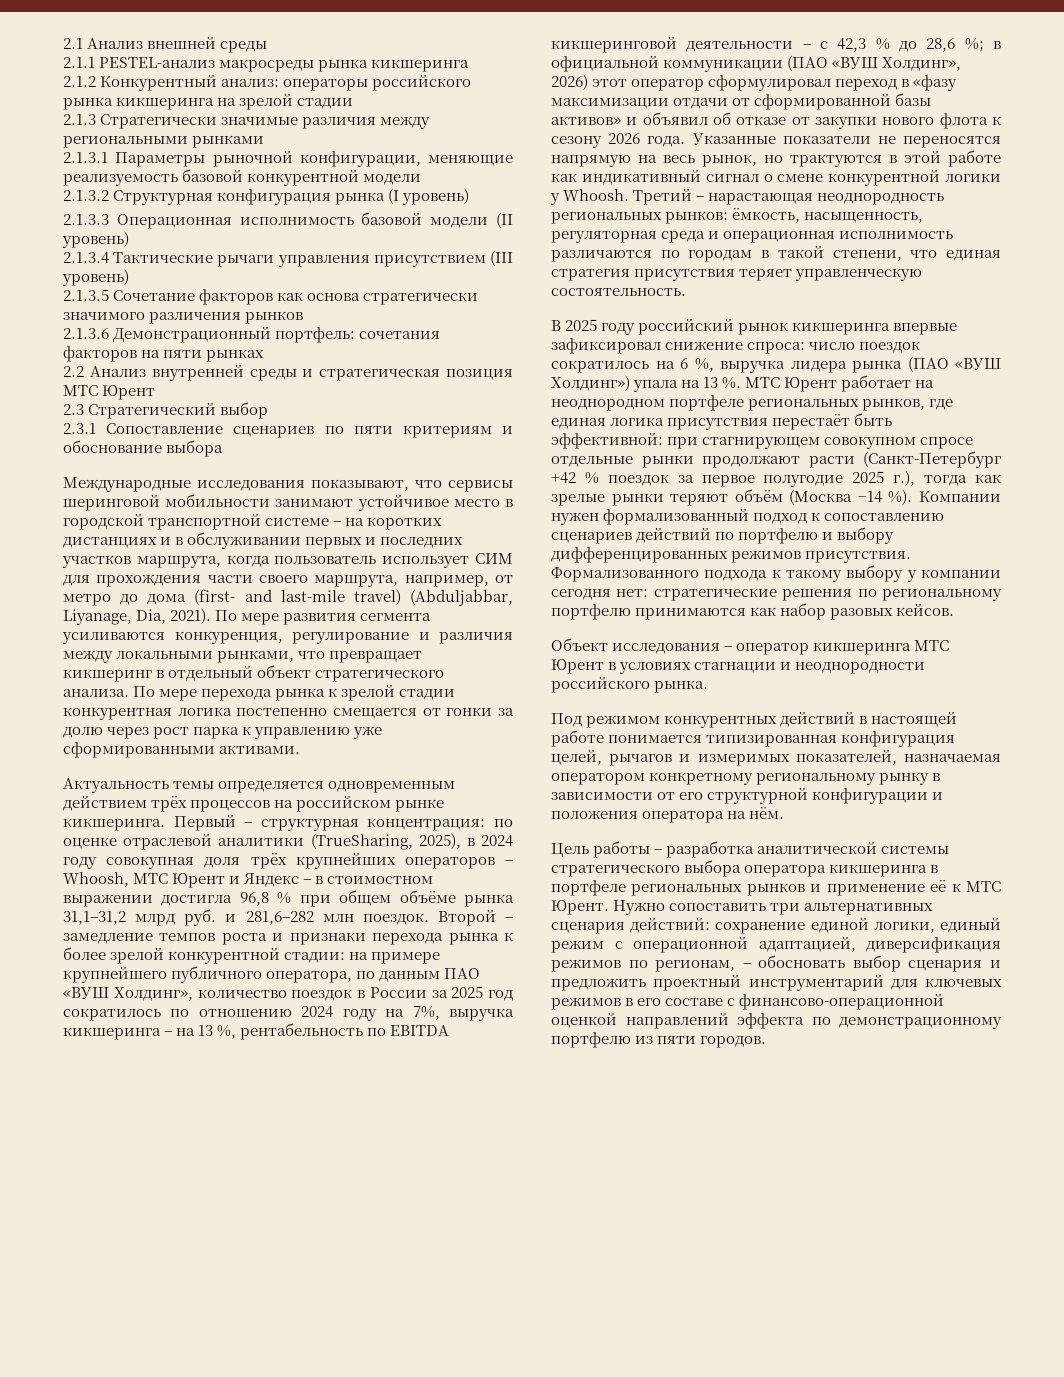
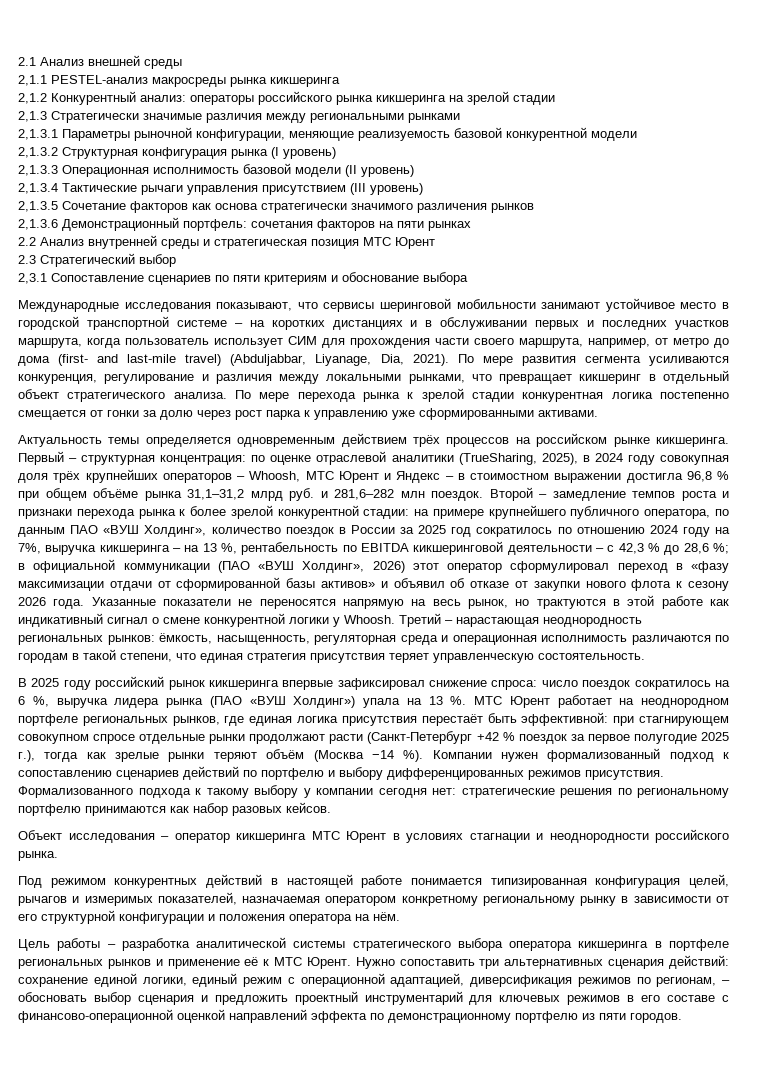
- 2.1.1 PESTEL-анализ макросреды рынка кикшеринга
+ 2,1.1 PESTEL-анализ макросреды рынка кикшеринга
- 2.1.2 Конкурентный анализ: операторы российского рынка кикшеринга на зрелой стадии
+ 2,1.2 Конкурентный анализ: операторы российского рынка кикшеринга на зрелой стадии
- 2.1.3 Стратегически значимые различия между региональными рынками
+ 2,1.3 Стратегически значимые различия между региональными рынками
- 2.1.3.1 Параметры рыночной конфигурации, меняющие реализуемость базовой конкурентной модели
+ 2,1.3.1 Параметры рыночной конфигурации, меняющие реализуемость базовой конкурентной модели
- 2.1.3.2 Структурная конфигурация рынка (I уровень)
+ 2,1.3.2 Структурная конфигурация рынка (I уровень)
- 2.1.3.3 Операционная исполнимость базовой модели (II уровень)
+ 2,1.3.3 Операционная исполнимость базовой модели (II уровень)
- 2.1.3.4 Тактические рычаги управления присутствием (III уровень)
+ 2,1.3.4 Тактические рычаги управления присутствием (III уровень)
- 2.1.3.5 Сочетание факторов как основа стратегически значимого различения рынков
+ 2,1.3.5 Сочетание факторов как основа стратегически значимого различения рынков
- 2.1.3.6 Демонстрационный портфель: сочетания факторов на пяти рынках
+ 2,1.3.6 Демонстрационный портфель: сочетания факторов на пяти рынках
- 2.3.1 Сопоставление сценариев по пяти критериям и обоснование выбора
+ 2,3.1 Сопоставление сценариев по пяти критериям и обоснование выбора

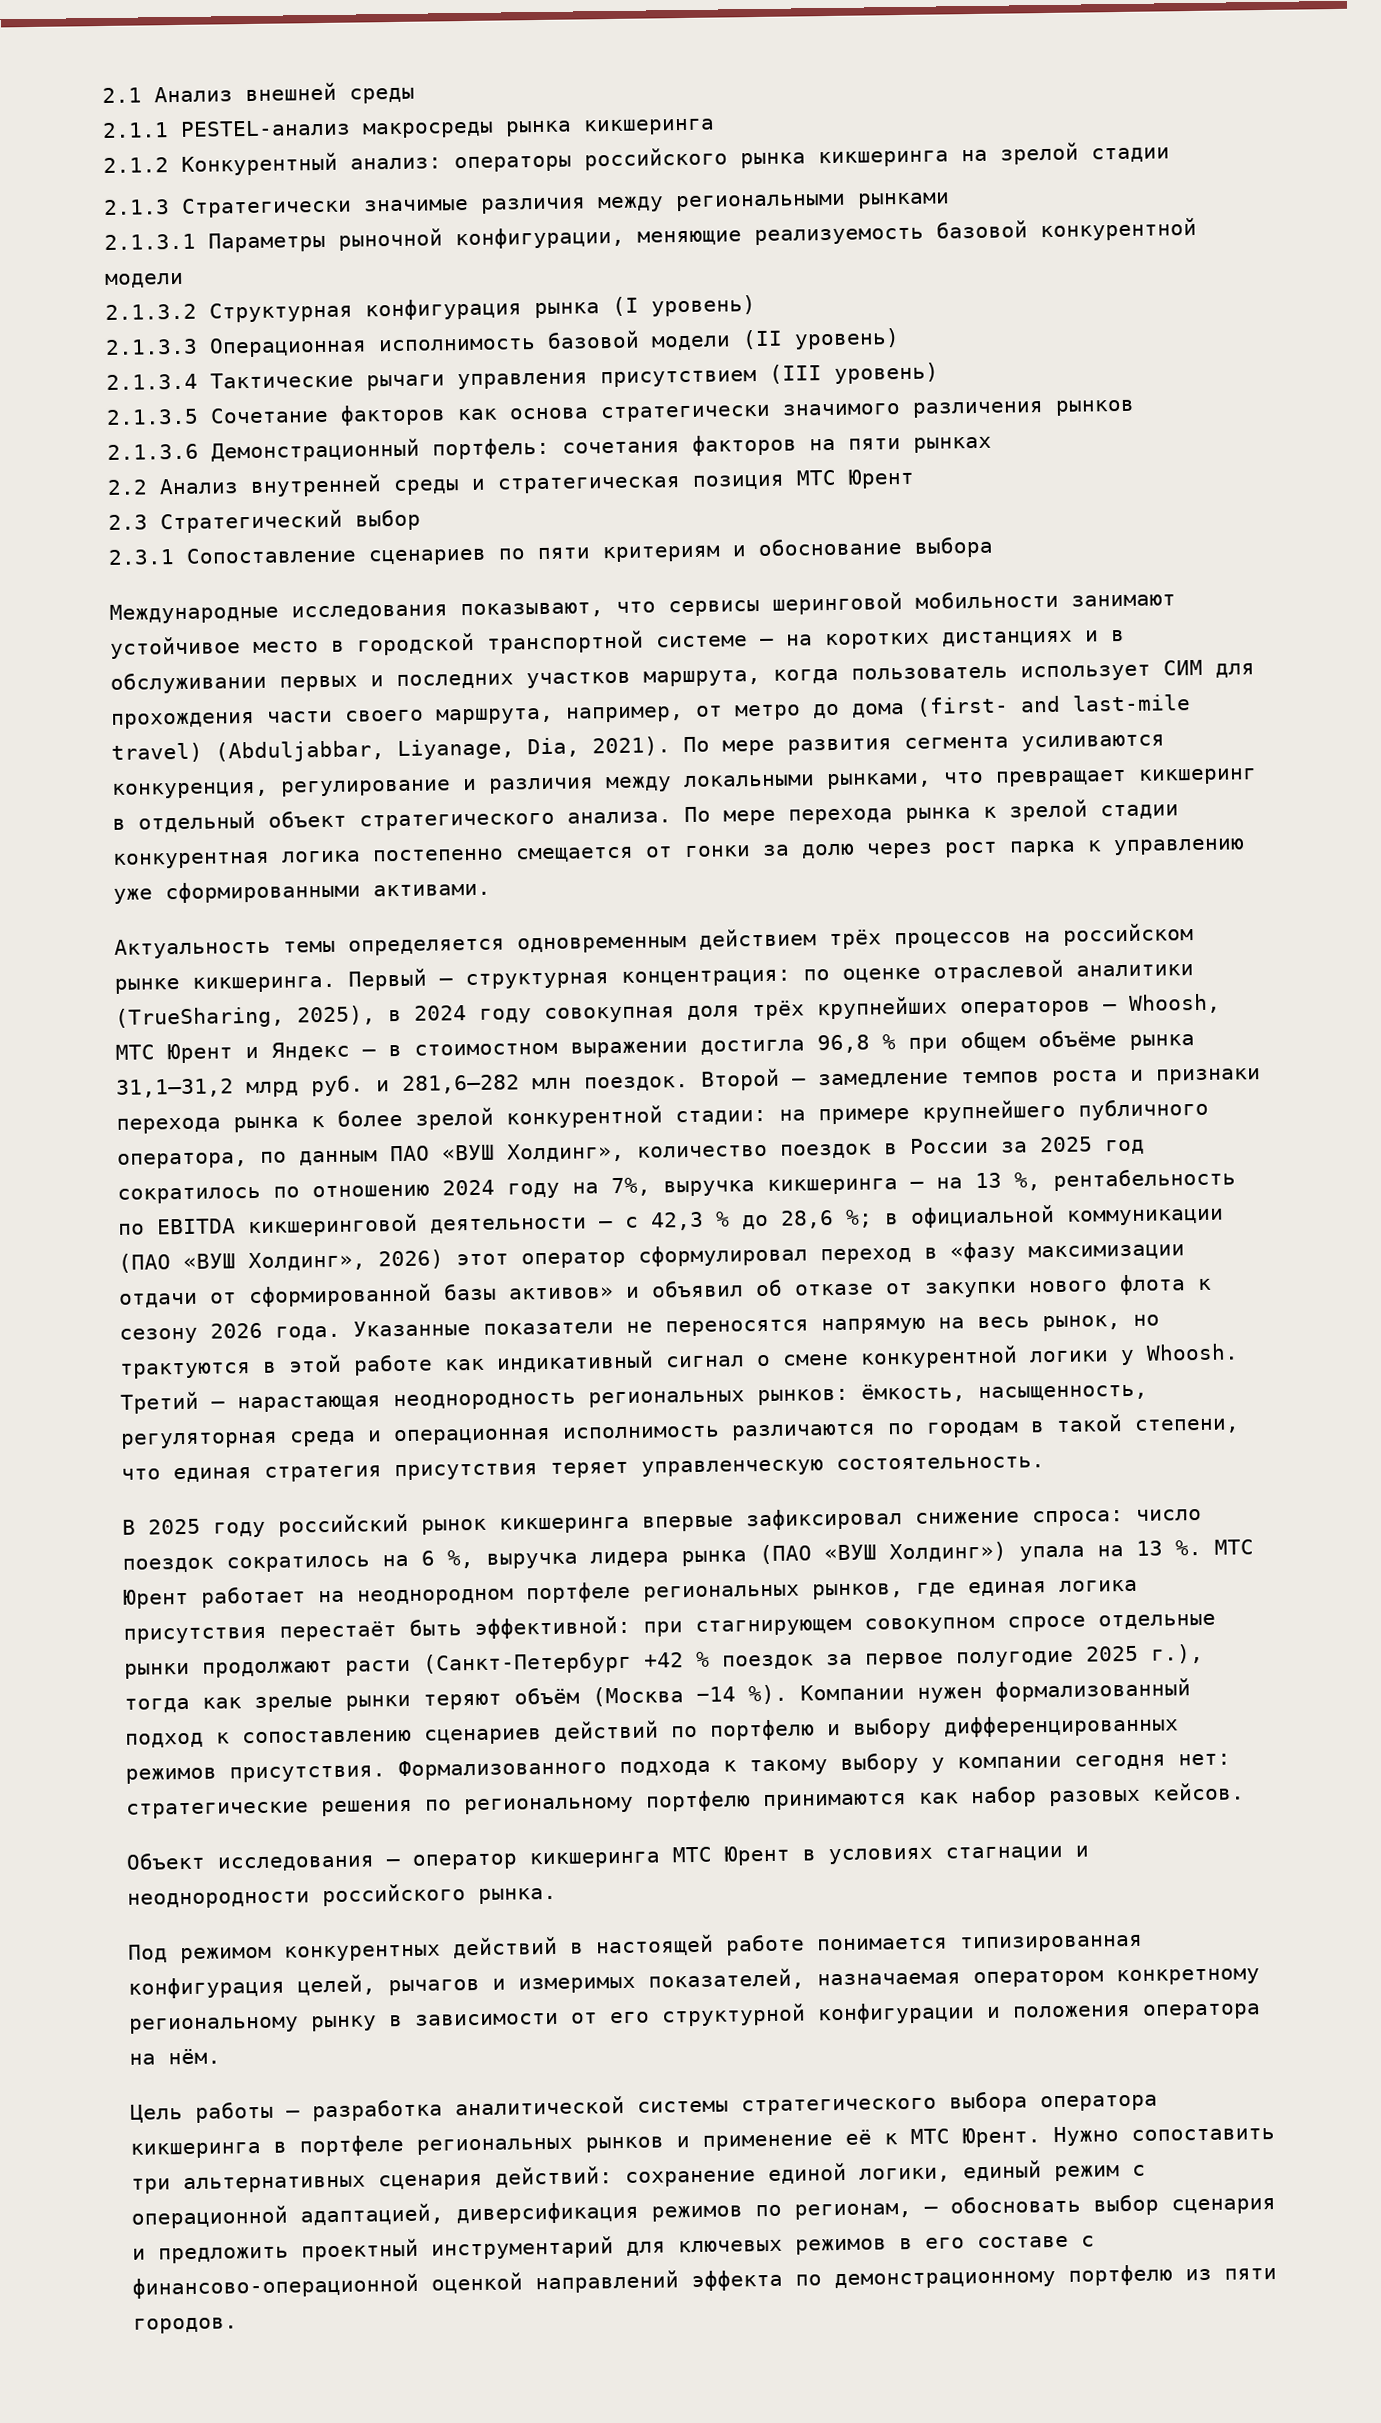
- 2,1.1 PESTEL-анализ макросреды рынка кикшеринга
+ 2.1.1 PESTEL-анализ макросреды рынка кикшеринга
- 2,1.2 Конкурентный анализ: операторы российского рынка кикшеринга на зрелой стадии
+ 2.1.2 Конкурентный анализ: операторы российского рынка кикшеринга на зрелой стадии
- 2,1.3 Стратегически значимые различия между региональными рынками
+ 2.1.3 Стратегически значимые различия между региональными рынками
- 2,1.3.1 Параметры рыночной конфигурации, меняющие реализуемость базовой конкурентной модели
+ 2.1.3.1 Параметры рыночной конфигурации, меняющие реализуемость базовой конкурентной модели
- 2,1.3.2 Структурная конфигурация рынка (I уровень)
+ 2.1.3.2 Структурная конфигурация рынка (I уровень)
- 2,1.3.3 Операционная исполнимость базовой модели (II уровень)
+ 2.1.3.3 Операционная исполнимость базовой модели (II уровень)
- 2,1.3.4 Тактические рычаги управления присутствием (III уровень)
+ 2.1.3.4 Тактические рычаги управления присутствием (III уровень)
- 2,1.3.5 Сочетание факторов как основа стратегически значимого различения рынков
+ 2.1.3.5 Сочетание факторов как основа стратегически значимого различения рынков
- 2,1.3.6 Демонстрационный портфель: сочетания факторов на пяти рынках
+ 2.1.3.6 Демонстрационный портфель: сочетания факторов на пяти рынках
- 2,3.1 Сопоставление сценариев по пяти критериям и обоснование выбора
+ 2.3.1 Сопоставление сценариев по пяти критериям и обоснование выбора

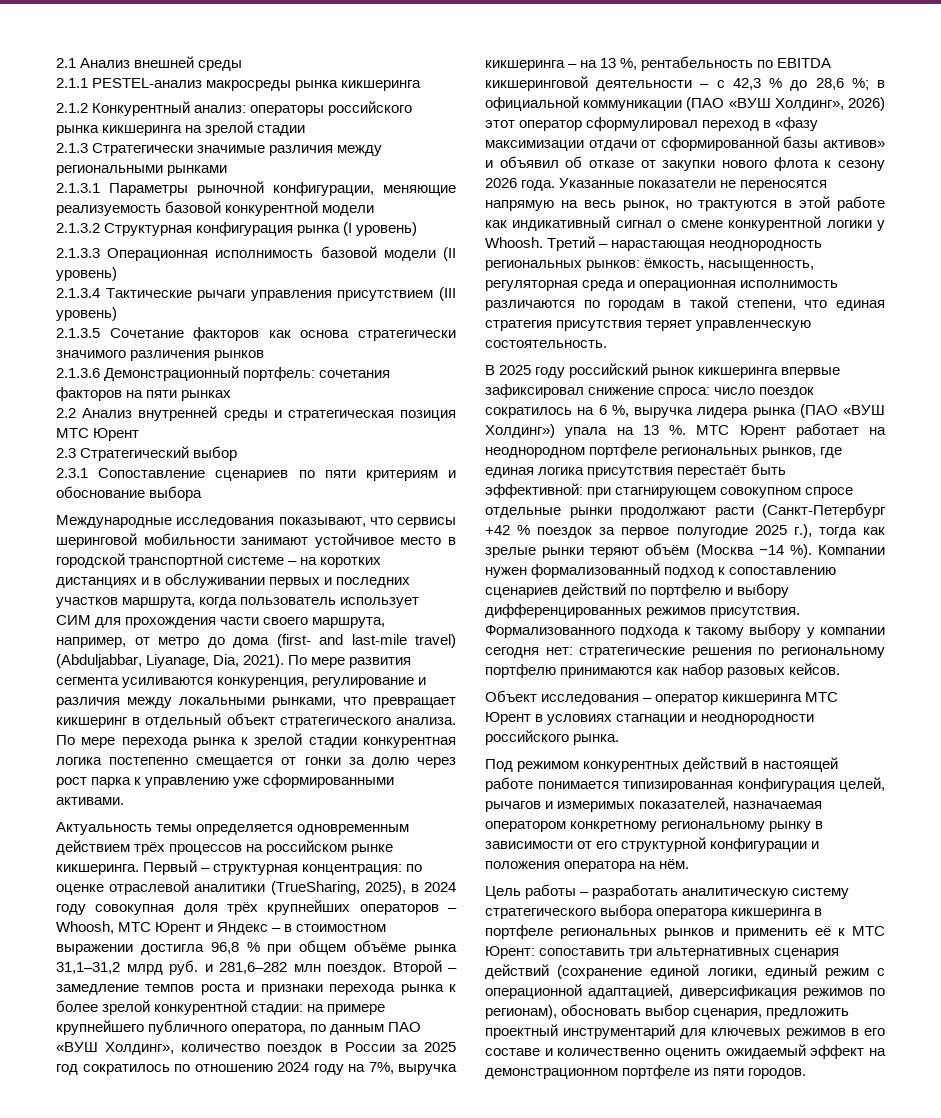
- Цель работы – разработка аналитической системы стратегического выбора оператора кикшеринга в портфеле региональных рынков и применение её к МТС Юрент. Нужно сопоставить три альтернативных сценария действий: сохранение единой логики, единый режим с операционной адаптацией, диверсификация режимов по регионам, – обосновать выбор сценария и предложить проектный инструментарий для ключевых режимов в его составе с финансово-операционной оценкой направлений эффекта по демонстрационному портфелю из пяти городов.
+ Цель работы – разработать аналитическую систему стратегического выбора оператора кикшеринга в портфеле региональных рынков и применить её к МТС Юрент: сопоставить три альтернативных сценария действий (сохранение единой логики, единый режим с операционной адаптацией, диверсификация режимов по регионам), обосновать выбор сценария, предложить проектный инструментарий для ключевых режимов в его составе и количественно оценить ожидаемый эффект на демонстрационном портфеле из пяти городов.

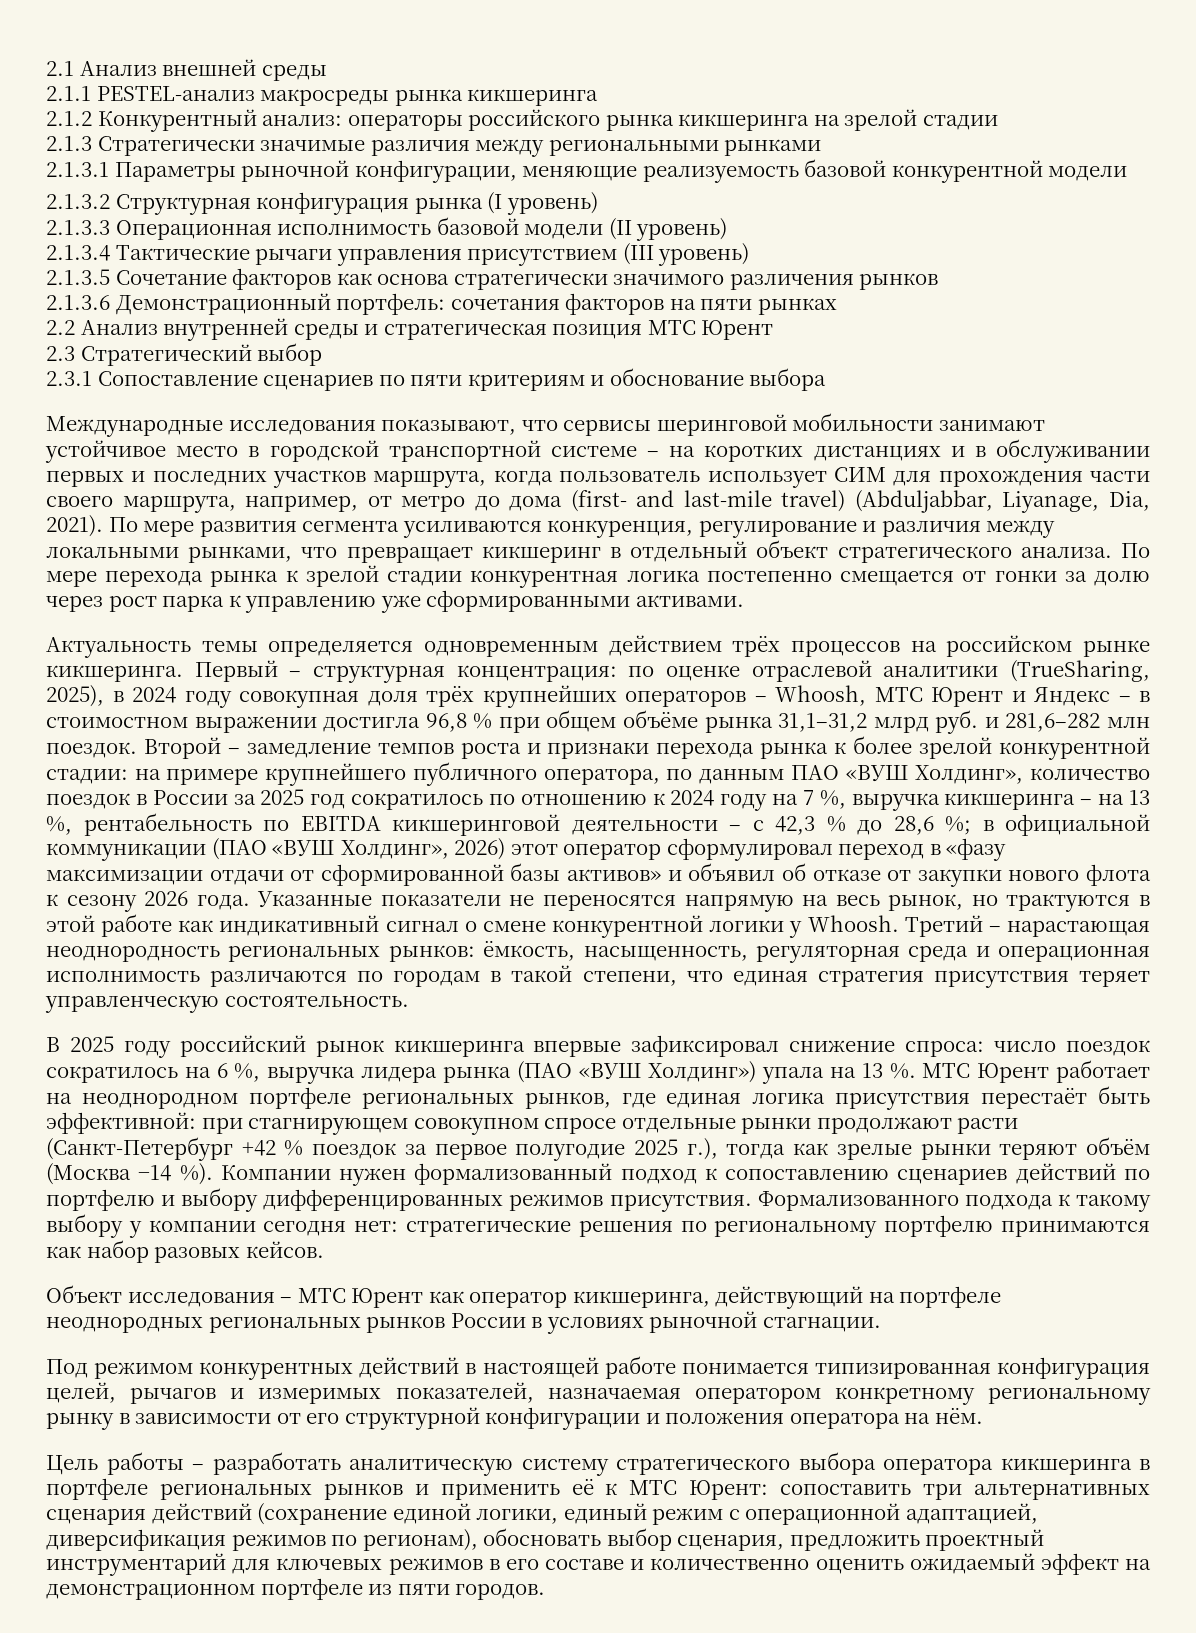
- на примере крупнейшего публичного оператора, по данным ПАО «ВУШ Холдинг», количество поездок в России за 2025 год сократилось по отношению 2024 году на 7%, выручка кикшеринга – на 13 %, рентабельность по EBITDA кикшеринговой деятельности – с 42,3 % до 28,6 %;
+ на примере крупнейшего публичного оператора, по данным ПАО «ВУШ Холдинг», количество поездок в России за 2025 год сократилось по отношению к 2024 году на 7 %, выручка кикшеринга – на 13 %, рентабельность по EBITDA кикшеринговой деятельности – с 42,3 % до 28,6 %;
- Объект исследования – оператор кикшеринга МТС Юрент в условиях стагнации и неоднородности российского рынка.
+ Объект исследования – МТС Юрент как оператор кикшеринга, действующий на портфеле неоднородных региональных рынков России в условиях рыночной стагнации.

